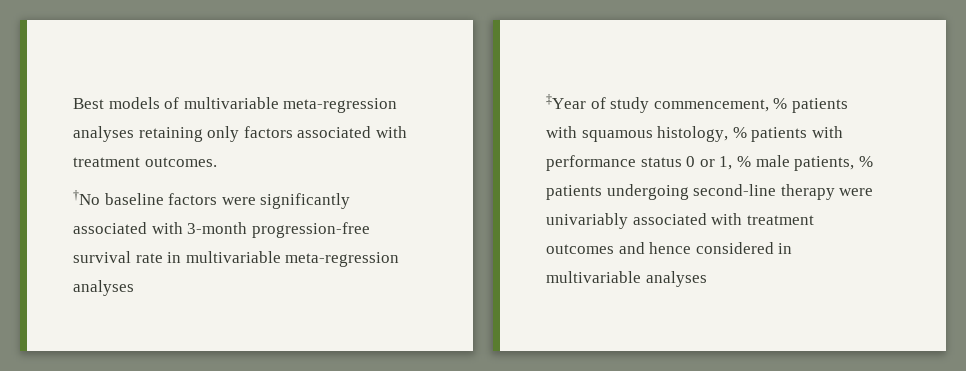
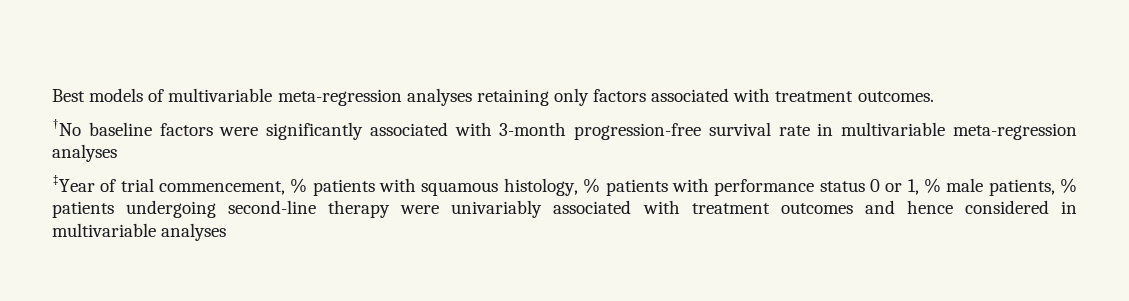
- ‡Year of study commencement, % patients with squamous histology, % patients with performance status 0 or 1, % male patients, % patients undergoing second-line therapy were univariably associated with treatment outcomes and hence considered in multivariable analyses
+ ‡Year of trial commencement, % patients with squamous histology, % patients with performance status 0 or 1, % male patients, % patients undergoing second-line therapy were univariably associated with treatment outcomes and hence considered in multivariable analyses

